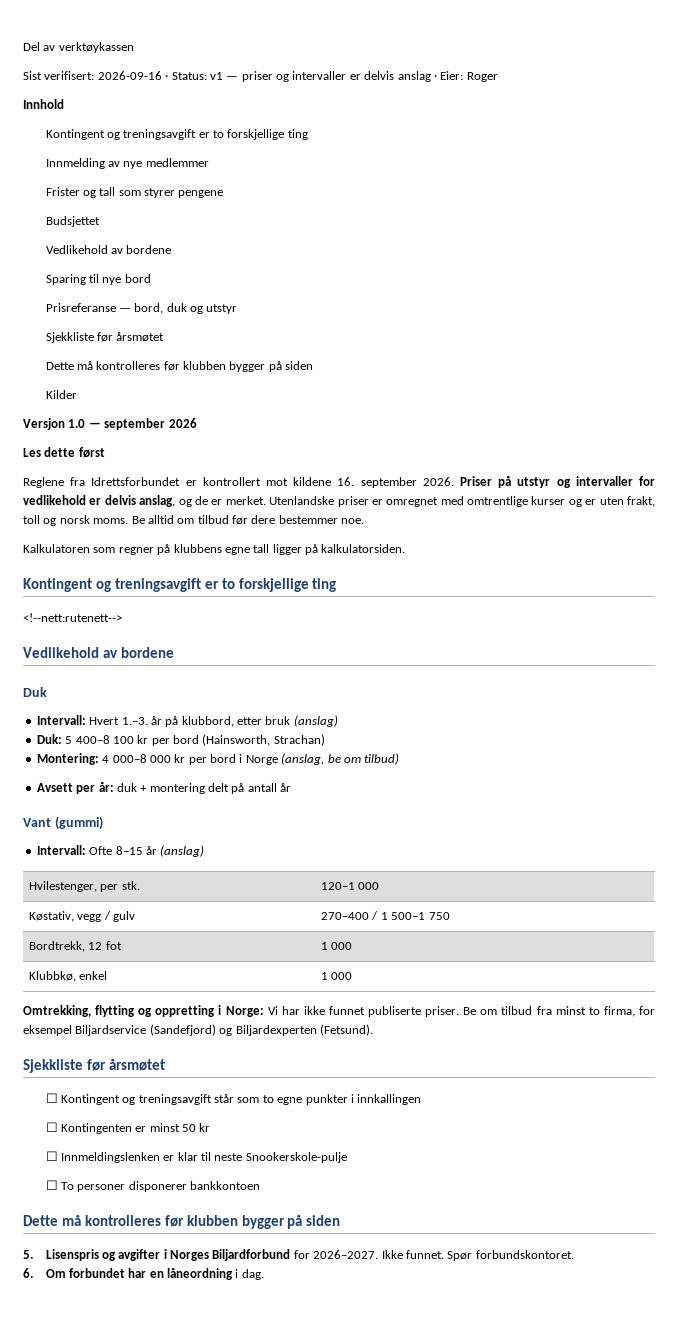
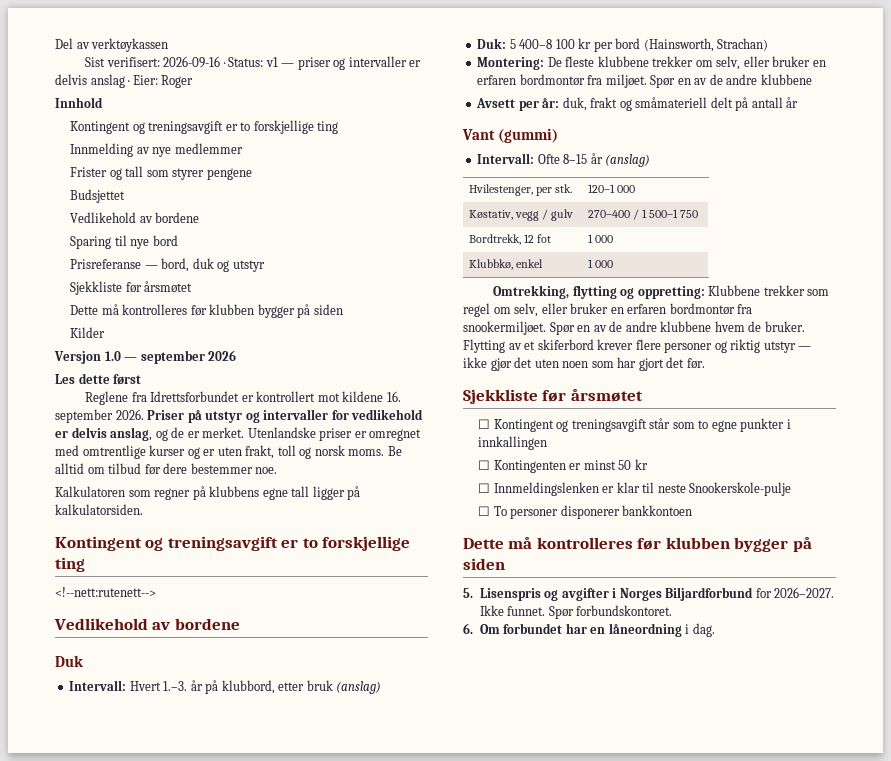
- Montering: 4 000–8 000 kr per bord i Norge (anslag, be om tilbud)
+ Montering: De fleste klubbene trekker om selv, eller bruker en erfaren bordmontør fra miljøet. Spør en av de andre klubbene
- Avsett per år: duk + montering delt på antall år
+ Avsett per år: duk, frakt og småmateriell delt på antall år
- Omtrekking, flytting og oppretting i Norge: Vi har ikke funnet publiserte priser. Be om tilbud fra minst to firma, for eksempel Biljardservice (Sandefjord) og Biljardexperten (Fetsund).
+ Omtrekking, flytting og oppretting: Klubbene trekker som regel om selv, eller bruker en erfaren bordmontør fra snookermiljøet. Spør en av de andre klubbene hvem de bruker. Flytting av et skiferbord krever flere personer og riktig utstyr — ikke gjør det uten noen som har gjort det før.

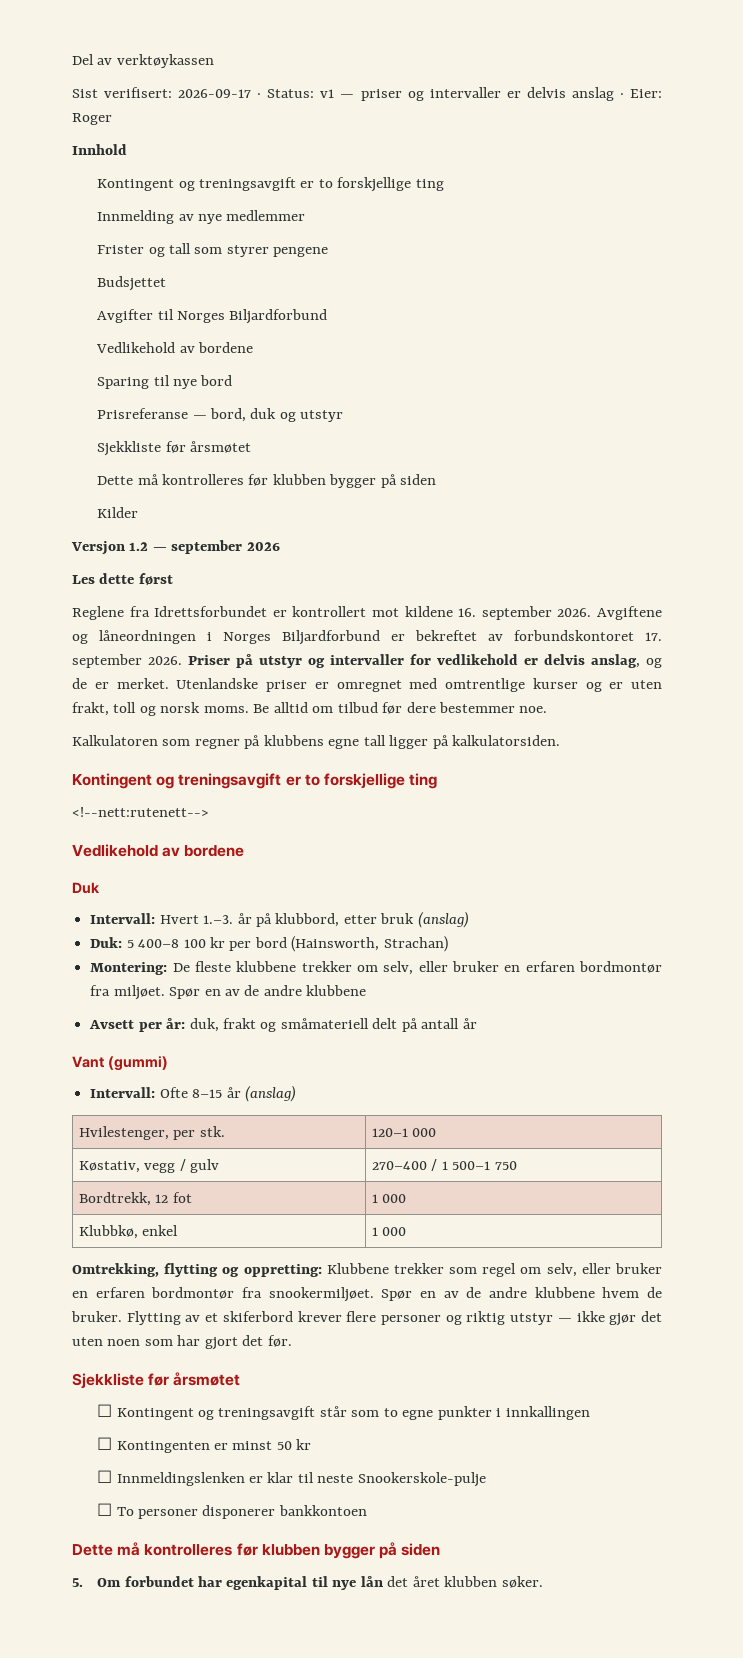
- Sist verifisert: 2026-09-16 · Status: v1 — priser og intervaller er delvis anslag · Eier: Roger
+ Sist verifisert: 2026-09-17 · Status: v1 — priser og intervaller er delvis anslag · Eier: Roger
+ Avgifter til Norges Biljardforbund
- Versjon 1.0 — september 2026
+ Versjon 1.2 — september 2026
+ Avgiftene og låneordningen i Norges Biljardforbund er bekreftet av forbundskontoret 17. september 2026.
- 5. Lisenspris og avgifter i Norges Biljardforbund for 2026–2027. Ikke funnet. Spør forbundskontoret.
- 6. Om forbundet har en låneordning i dag.
+ 5. Om forbundet har egenkapital til nye lån det året klubben søker.

